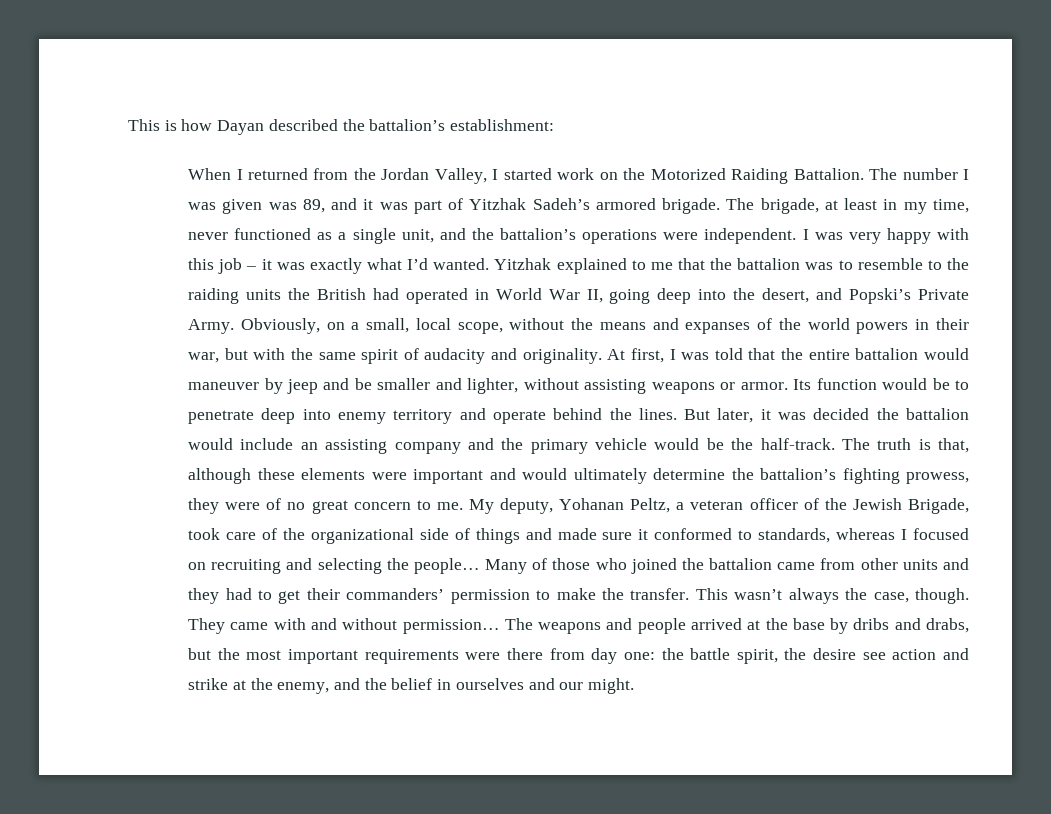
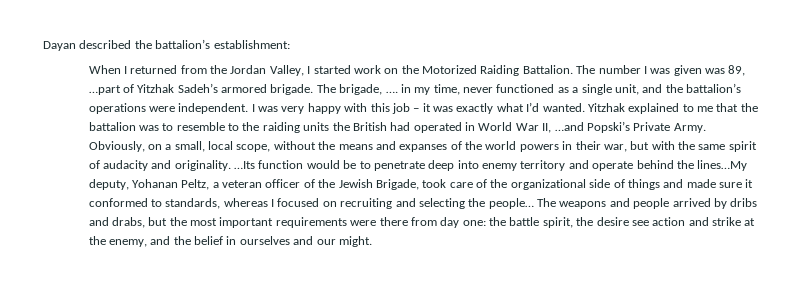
- This is how Dayan described the battalion’s establishment:
+ Dayan described the battalion’s establishment:
- The number I was given was 89, and it was part of Yitzhak Sadeh’s armored brigade.
+ The number I was given was 89, …part of Yitzhak Sadeh’s armored brigade.
- The brigade, at least in my time, never functioned as a single unit, and the battalion’s operations were independent.
+ The brigade, …. in my time, never functioned as a single unit, and the battalion’s operations were independent.
- Yitzhak explained to me that the battalion was to resemble to the raiding units the British had operated in World War II, going deep into the desert, and Popski’s Private Army.
+ Yitzhak explained to me that the battalion was to resemble to the raiding units the British had operated in World War II, …and Popski’s Private Army.
- At first, I was told that the entire battalion would maneuver by jeep and be smaller and lighter, without assisting weapons or armor. Its function would be to penetrate deep into enemy territory and operate behind the lines. But later, it was decided the battalion would include an assisting company and the primary vehicle would be the half-track. The truth is that, although these elements were important and would ultimately determine the battalion’s fighting prowess, they were of no great concern to me. My deputy, Yohanan Peltz, a veteran officer of the Jewish Brigade, took care of the organizational side of things and made sure it conformed to standards, whereas I focused on recruiting and selecting the people…
+ …Its function would be to penetrate deep into enemy territory and operate behind the lines…My deputy, Yohanan Peltz, a veteran officer of the Jewish Brigade, took care of the organizational side of things and made sure it conformed to standards, whereas I focused on recruiting and selecting the people…
- Many of those who joined the battalion came from other units and they had to get their commanders’ permission to make the transfer. This wasn’t always the case, though. They came with and without permission…
- The weapons and people arrived at the base by dribs and drabs, but the most important requirements were there from day one: the battle spirit, the desire see action and strike at the enemy, and the belief in ourselves and our might.
+ The weapons and people arrived by dribs and drabs, but the most important requirements were there from day one: the battle spirit, the desire see action and strike at the enemy, and the belief in ourselves and our might.

